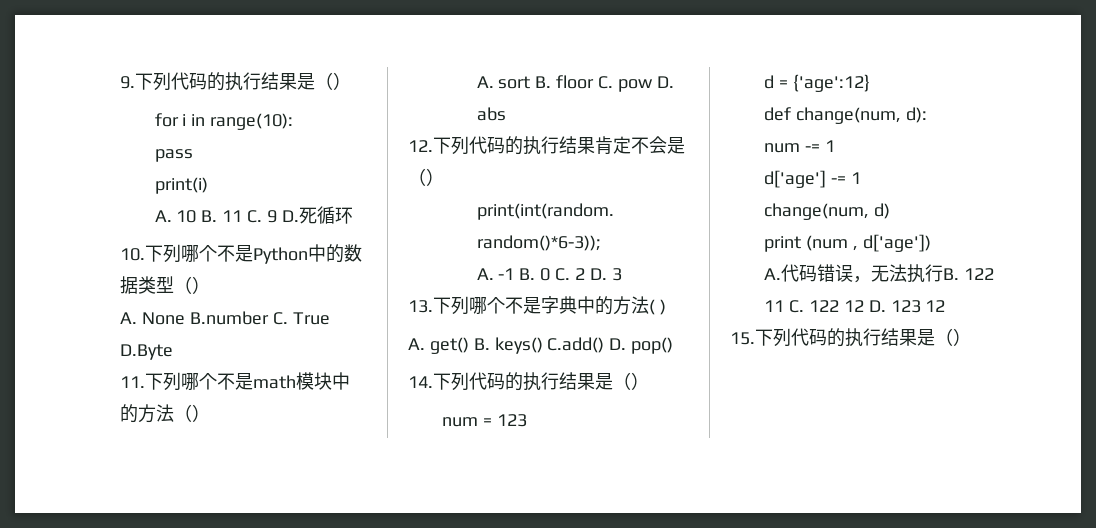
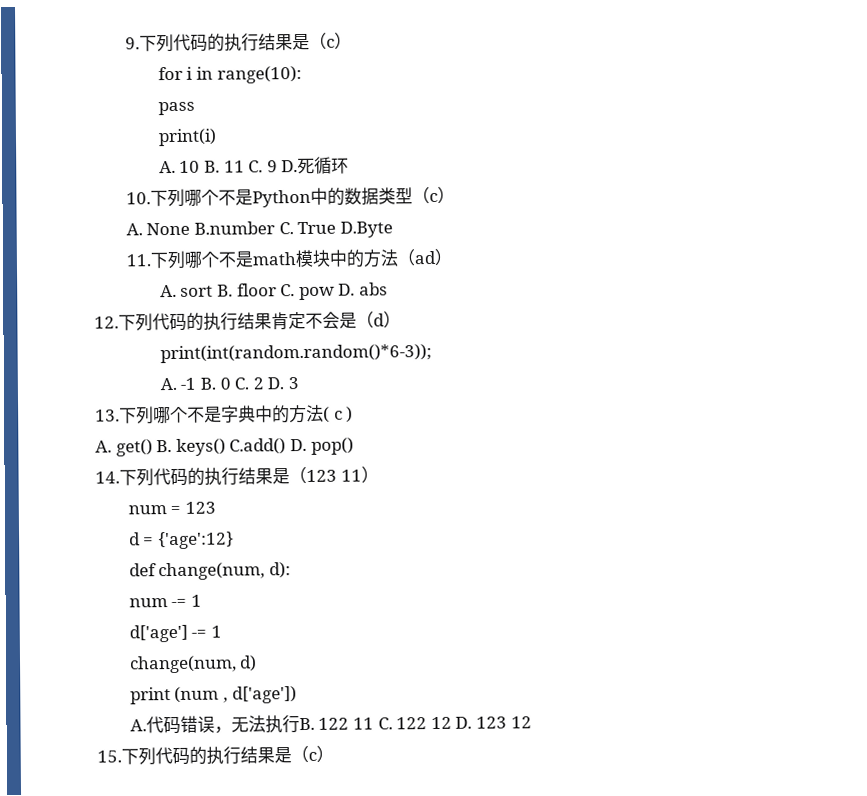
- 9.下列代码的执行结果是（）
+ 9.下列代码的执行结果是（c）
- 10.下列哪个不是Python中的数据类型（）
+ 10.下列哪个不是Python中的数据类型（c）
- 11.下列哪个不是math模块中的方法（）
+ 11.下列哪个不是math模块中的方法（ad）
- 12.下列代码的执行结果肯定不会是（）
+ 12.下列代码的执行结果肯定不会是（d）
- 13.下列哪个不是字典中的方法( )
+ 13.下列哪个不是字典中的方法( c )
- 14.下列代码的执行结果是（）
+ 14.下列代码的执行结果是（123 11）
- 15.下列代码的执行结果是（）
+ 15.下列代码的执行结果是（c）

